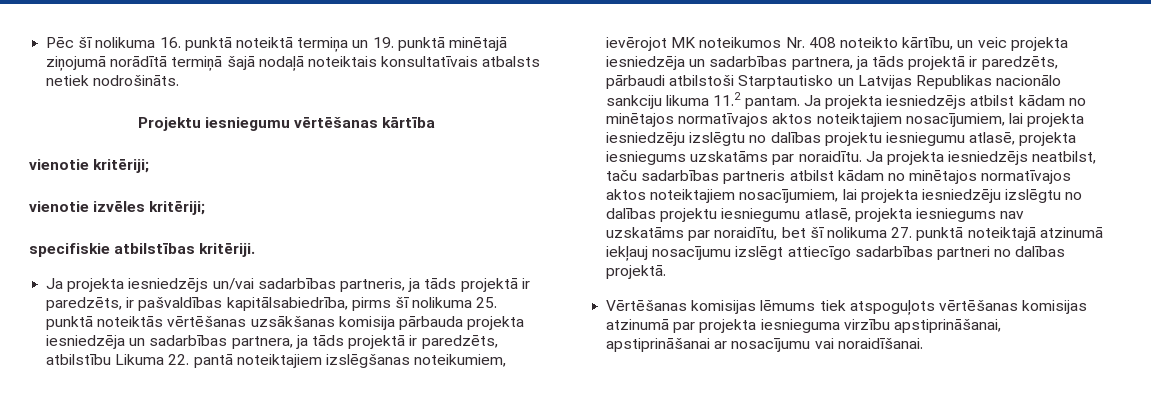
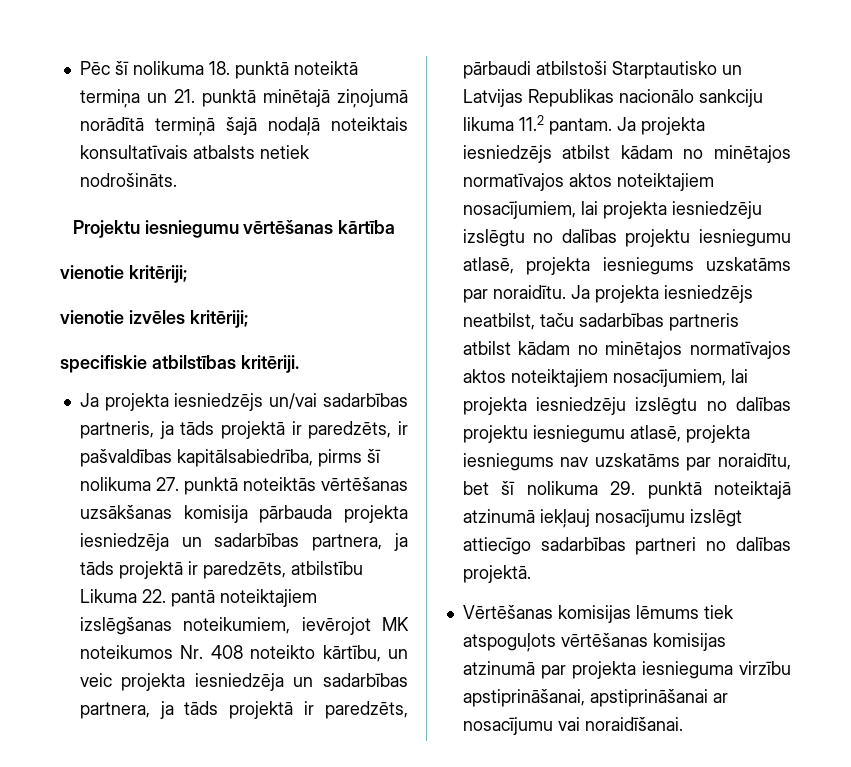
- Pēc šī nolikuma 16. punktā noteiktā termiņa un 19. punktā minētajā ziņojumā norādītā termiņā šajā nodaļā noteiktais konsultatīvais atbalsts netiek nodrošināts.
+ Pēc šī nolikuma 18. punktā noteiktā termiņa un 21. punktā minētajā ziņojumā norādītā termiņā šajā nodaļā noteiktais konsultatīvais atbalsts netiek nodrošināts.
- Ja projekta iesniedzējs un/vai sadarbības partneris, ja tāds projektā ir paredzēts, ir pašvaldības kapitālsabiedrība, pirms šī nolikuma 25. punktā noteiktās vērtēšanas uzsākšanas komisija pārbauda projekta iesniedzēja un sadarbības partnera, ja tāds projektā ir paredzēts, atbilstību Likuma 22. pantā noteiktajiem izslēgšanas noteikumiem, ievērojot MK noteikumos Nr. 408 noteikto kārtību, un veic projekta iesniedzēja un sadarbības partnera, ja tāds projektā ir paredzēts, pārbaudi atbilstoši Starptautisko un Latvijas Republikas nacionālo sankciju likuma 11.2 pantam.
+ Ja projekta iesniedzējs un/vai sadarbības partneris, ja tāds projektā ir paredzēts, ir pašvaldības kapitālsabiedrība, pirms šī nolikuma 27. punktā noteiktās vērtēšanas uzsākšanas komisija pārbauda projekta iesniedzēja un sadarbības partnera, ja tāds projektā ir paredzēts, atbilstību Likuma 22. pantā noteiktajiem izslēgšanas noteikumiem, ievērojot MK noteikumos Nr. 408 noteikto kārtību, un veic projekta iesniedzēja un sadarbības partnera, ja tāds projektā ir paredzēts, pārbaudi atbilstoši Starptautisko un Latvijas Republikas nacionālo sankciju likuma 11.2 pantam.
- Ja projekta iesniedzējs neatbilst, taču sadarbības partneris atbilst kādam no minētajos normatīvajos aktos noteiktajiem nosacījumiem, lai projekta iesniedzēju izslēgtu no dalības projektu iesniegumu atlasē, projekta iesniegums nav uzskatāms par noraidītu, bet šī nolikuma 27. punktā noteiktajā atzinumā iekļauj nosacījumu izslēgt attiecīgo sadarbības partneri no dalības projektā.
+ Ja projekta iesniedzējs neatbilst, taču sadarbības partneris atbilst kādam no minētajos normatīvajos aktos noteiktajiem nosacījumiem, lai projekta iesniedzēju izslēgtu no dalības projektu iesniegumu atlasē, projekta iesniegums nav uzskatāms par noraidītu, bet šī nolikuma 29. punktā noteiktajā atzinumā iekļauj nosacījumu izslēgt attiecīgo sadarbības partneri no dalības projektā.

